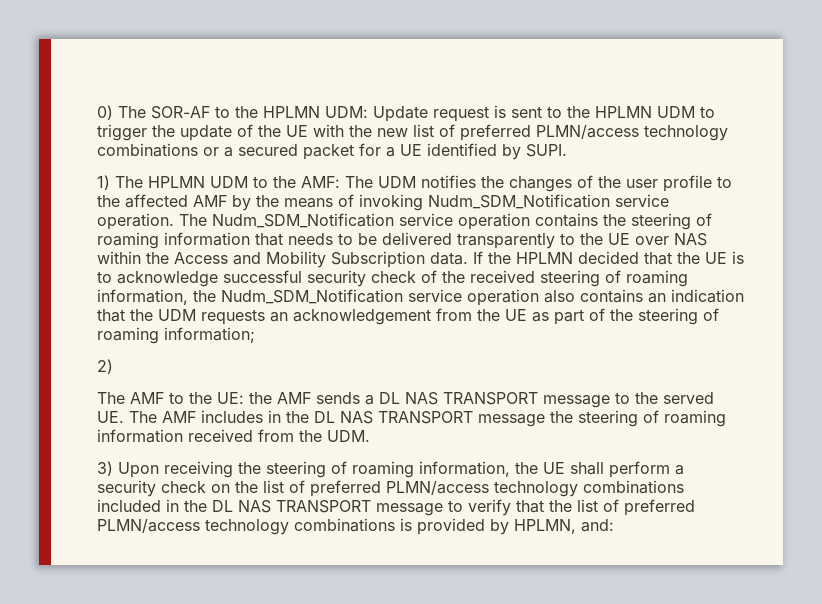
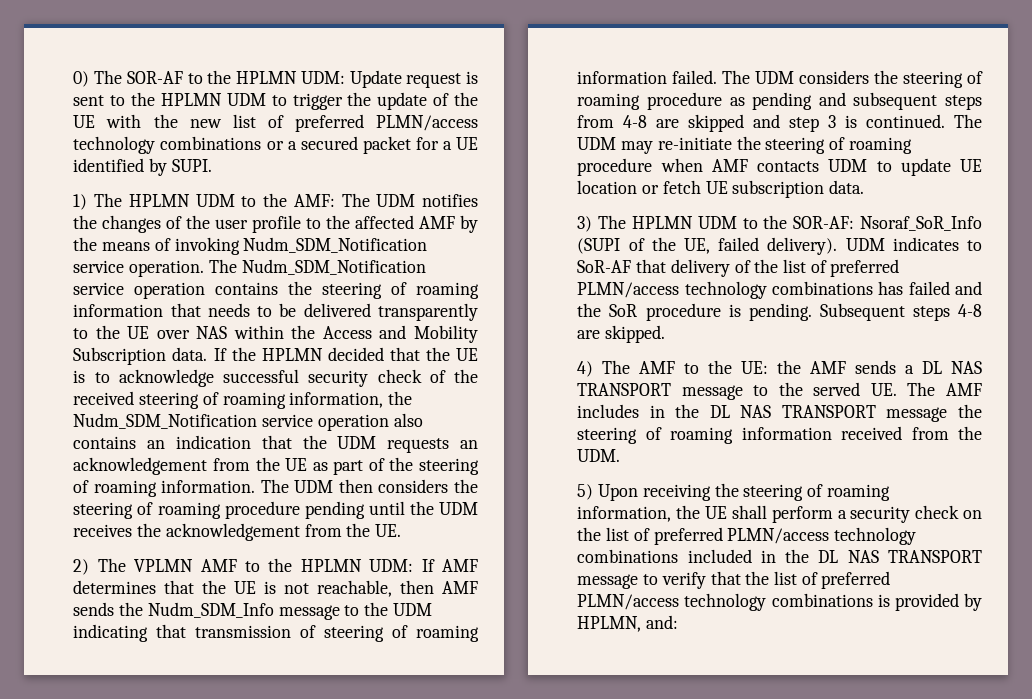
- If the HPLMN decided that the UE is to acknowledge successful security check of the received steering of roaming information, the Nudm_SDM_Notification service operation also contains an indication that the UDM requests an acknowledgement from the UE as part of the steering of roaming information;
- 2)
- The AMF to the UE:
+ If the HPLMN decided that the UE is to acknowledge successful security check of the received steering of roaming information, the Nudm_SDM_Notification service operation also contains an indication that the UDM requests an acknowledgement from the UE as part of the steering of roaming information. The UDM then considers the steering of roaming procedure pending until the UDM receives the acknowledgement from the UE.
+ 2) The VPLMN AMF to the HPLMN UDM: If AMF determines that the UE is not reachable, then AMF sends the Nudm_SDM_Info message to the UDM indicating that transmission of steering of roaming information failed. The UDM considers the steering of roaming procedure as pending and subsequent steps from 4-8 are skipped and step 3 is continued. The UDM may re-initiate the steering of roaming procedure when AMF contacts UDM to update UE location or fetch UE subscription data.
+ 3) The HPLMN UDM to the SOR-AF: Nsoraf_SoR_Info (SUPI of the UE, failed delivery). UDM indicates to SoR-AF that delivery of the list of preferred PLMN/access technology combinations has failed and the SoR procedure is pending. Subsequent steps 4-8 are skipped.
+ 4) The AMF to the UE:
- 3) Upon receiving the steering of roaming information, the UE shall perform a security check on the list of preferred PLMN/access technology combinations included in the DL NAS TRANSPORT message to verify that the list of preferred PLMN/access technology combinations is provided by HPLMN, and:
+ 5) Upon receiving the steering of roaming information, the UE shall perform a security check on the list of preferred PLMN/access technology combinations included in the DL NAS TRANSPORT message to verify that the list of preferred PLMN/access technology combinations is provided by HPLMN, and:

